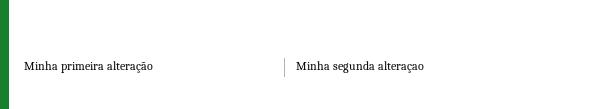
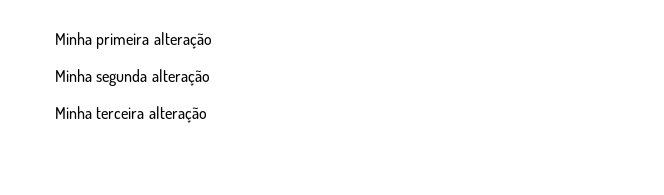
- Minha segunda alteraçao
+ Minha segunda alteração
+ Minha terceira alteração

